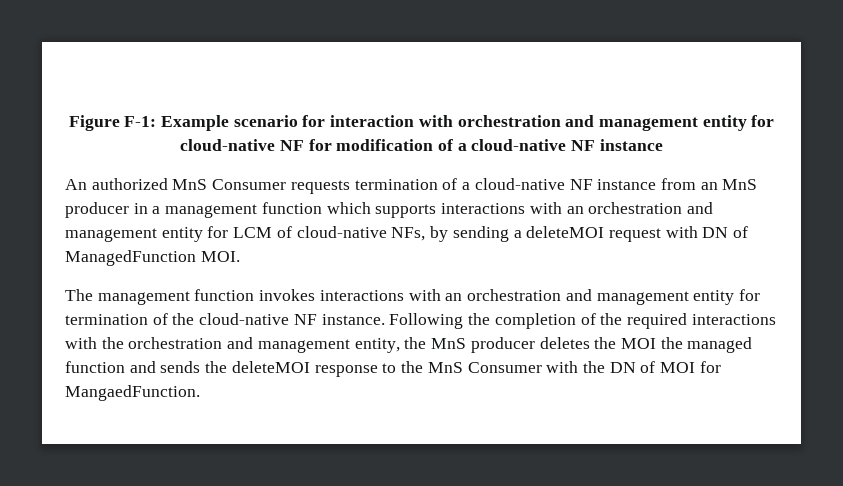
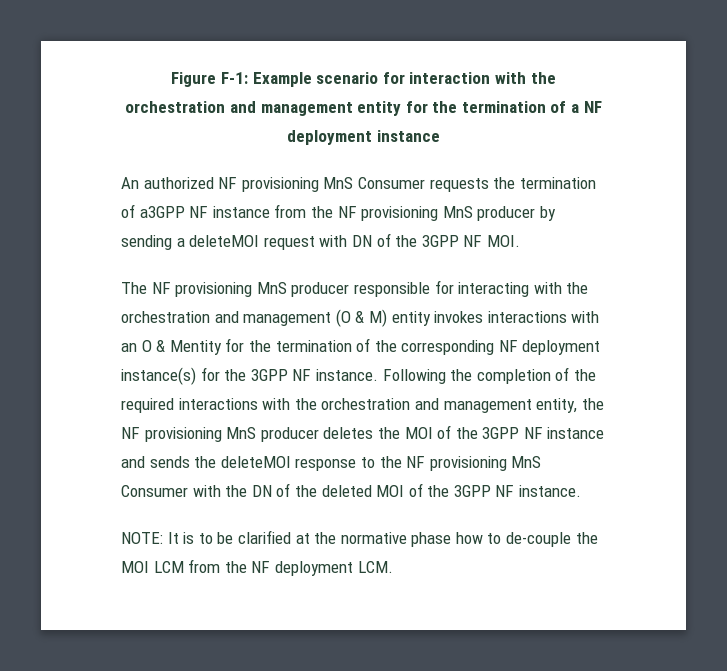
- Figure F-1: Example scenario for interaction with orchestration and management entity for cloud-native NF for modification of a cloud-native NF instance
+ Figure F-1: Example scenario for interaction with the orchestration and management entity for the termination of a NF deployment instance
- An authorized MnS Consumer requests termination of a cloud-native NF instance from an MnS producer in a management function which supports interactions with an orchestration and management entity for LCM of cloud-native NFs, by sending a deleteMOI request with DN of ManagedFunction MOI.
+ An authorized NF provisioning MnS Consumer requests the termination of a3GPP NF instance from the NF provisioning MnS producer by sending a deleteMOI request with DN of the 3GPP NF MOI.
- The management function invokes interactions with an orchestration and management entity for termination of the cloud-native NF instance.
+ The NF provisioning MnS producer responsible for interacting with the orchestration and management (O & M) entity invokes interactions with an O & Mentity for the termination of the corresponding NF deployment instance(s) for the 3GPP NF instance.
- Following the completion of the required interactions with the orchestration and management entity, the MnS producer deletes the MOI the managed function and sends the deleteMOI response to the MnS Consumer with the DN of MOI for MangaedFunction.
+ Following the completion of the required interactions with the orchestration and management entity, the NF provisioning MnS producer deletes the MOI of the 3GPP NF instance and sends the deleteMOI response to the NF provisioning MnS Consumer with the DN of the deleted MOI of the 3GPP NF instance.
+ NOTE: It is to be clarified at the normative phase how to de-couple the MOI LCM from the NF deployment LCM.

